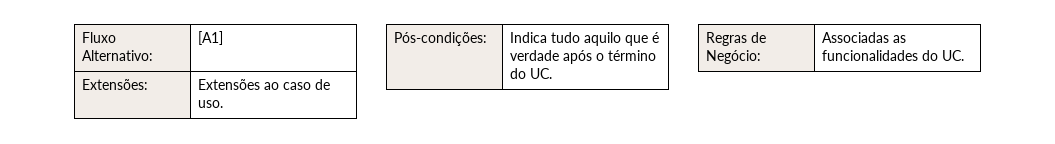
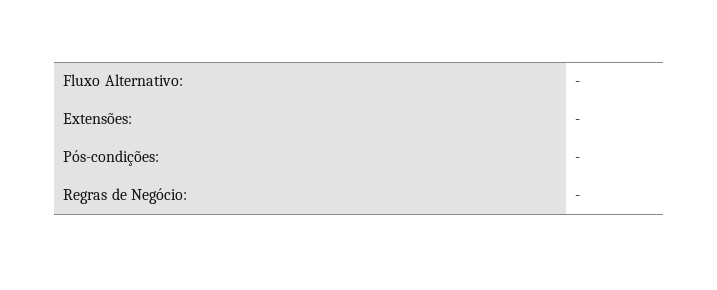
- Fluxo Alternativo: | [A1]
+ Fluxo Alternativo: | -
- Extensões: | Extensões ao caso de uso.
- Pós-condições: | Indica tudo aquilo que é verdade após o término do UC.
- Regras de Negócio: | Associadas as funcionalidades do UC.
+ Extensões: | -
+ Pós-condições: | -
+ Regras de Negócio: | -

